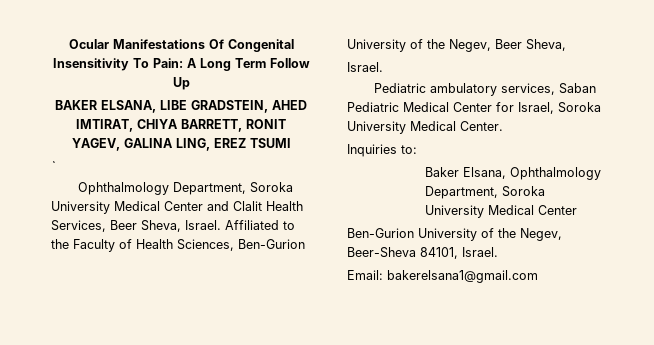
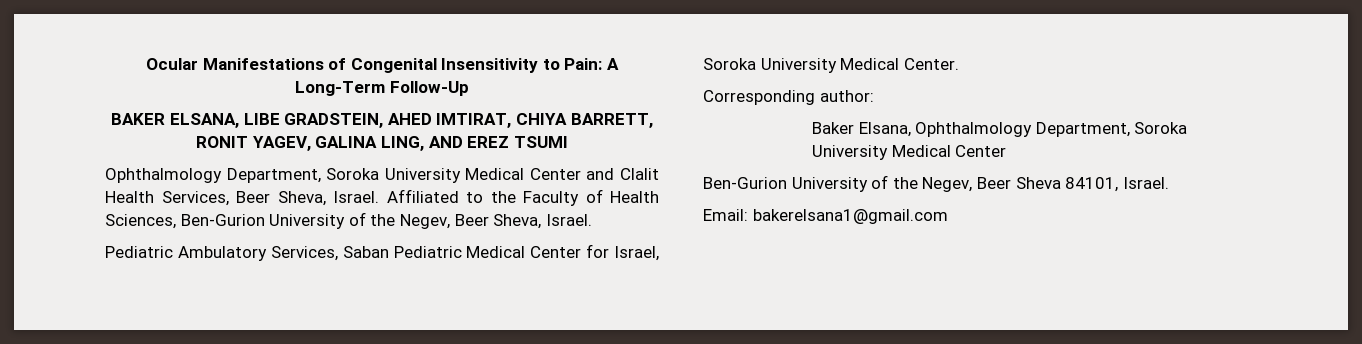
- Ocular Manifestations Of Congenital Insensitivity To Pain: A Long Term Follow Up
+ Ocular Manifestations of Congenital Insensitivity to Pain: A Long-Term Follow-Up
- BAKER ELSANA, LIBE GRADSTEIN, AHED IMTIRAT, CHIYA BARRETT, RONIT YAGEV, GALINA LING, EREZ TSUMI
+ BAKER ELSANA, LIBE GRADSTEIN, AHED IMTIRAT, CHIYA BARRETT, RONIT YAGEV, GALINA LING, AND EREZ TSUMI
- `
- Affiliated to the Faculty of Health Sciences, Ben-Gurion University of the Negev, Beer Sheva,
- Israel.
+ Affiliated to the Faculty of Health Sciences, Ben-Gurion University of the Negev, Beer Sheva, Israel.
- Pediatric ambulatory services, Saban Pediatric Medical Center for Israel, Soroka University Medical Center.
+ Pediatric Ambulatory Services, Saban Pediatric Medical Center for Israel, Soroka University Medical Center.
- Inquiries to:
+ Corresponding author:
- Ben-Gurion University of the Negev, Beer-Sheva 84101, Israel.
+ Ben-Gurion University of the Negev, Beer Sheva 84101, Israel.

